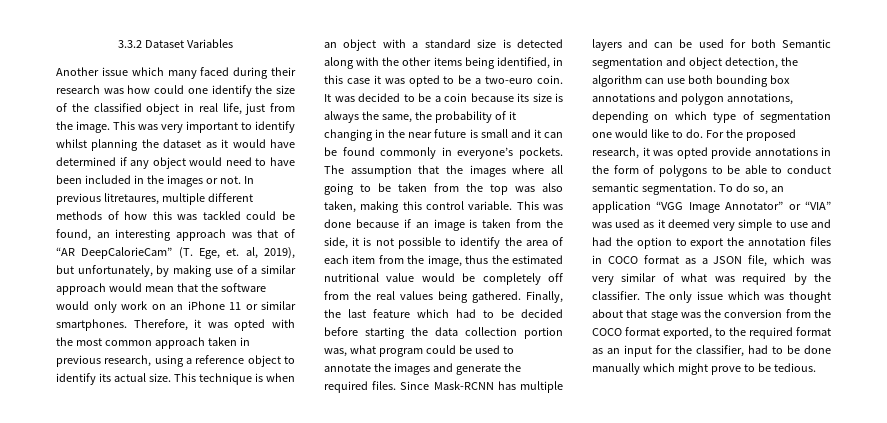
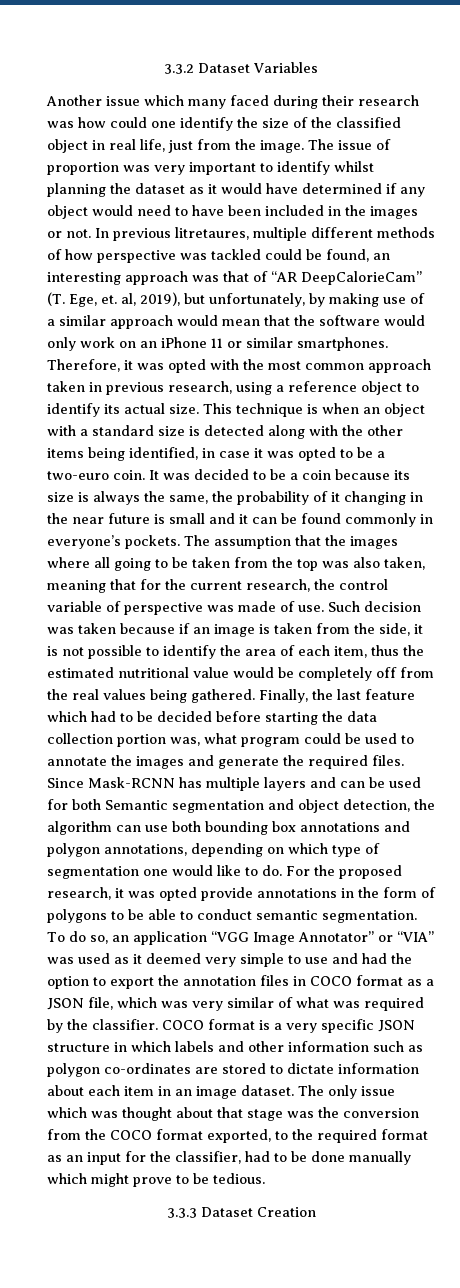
- This was very important to identify whilst planning the dataset as it would have determined if any object would need to have been included in the images or not.
+ The issue of proportion was very important to identify whilst planning the dataset as it would have determined if any object would need to have been included in the images or not.
- In previous litretaures, multiple different methods of how this was tackled could be found, an interesting approach was that of “AR DeepCalorieCam” (T. Ege, et. al, 2019), but unfortunately, by making use of a similar approach would mean that the software would only work on an iPhone 11 or similar smartphones.
+ In previous litretaures, multiple different methods of how perspective was tackled could be found, an interesting approach was that of “AR DeepCalorieCam” (T. Ege, et. al, 2019), but unfortunately, by making use of a similar approach would mean that the software would only work on an iPhone 11 or similar smartphones.
- This technique is when an object with a standard size is detected along with the other items being identified, in this case it was opted to be a two-euro coin.
+ This technique is when an object with a standard size is detected along with the other items being identified, in case it was opted to be a two-euro coin.
- The assumption that the images where all going to be taken from the top was also taken, making this control variable. This was done because if an image is taken from the side, it is not possible to identify the area of each item from the image, thus the estimated nutritional value would be completely off from the real values being gathered.
+ The assumption that the images where all going to be taken from the top was also taken, meaning that for the current research, the control variable of perspective was made of use. Such decision was taken because if an image is taken from the side, it is not possible to identify the area of each item, thus the estimated nutritional value would be completely off from the real values being gathered.
+ COCO format is a very specific JSON structure in which labels and other information such as polygon co-ordinates are stored to dictate information about each item in an image dataset.
+ 3.3.3 Dataset Creation

